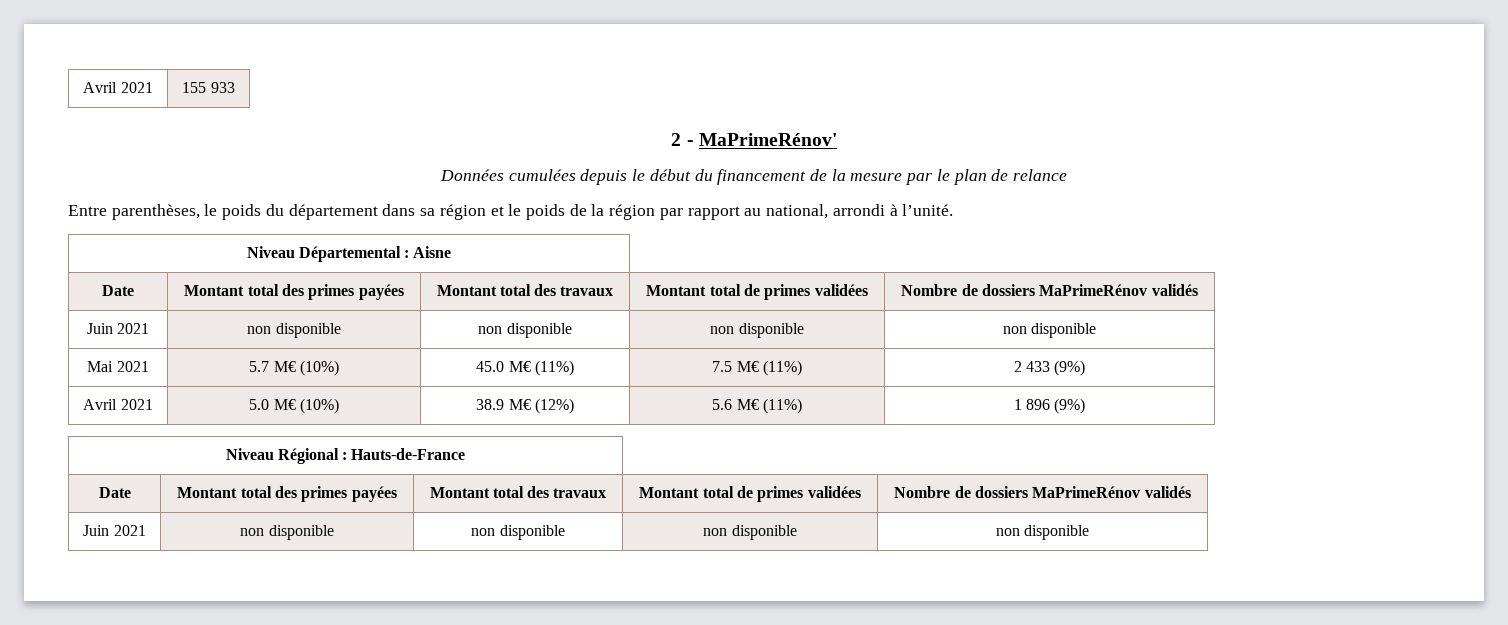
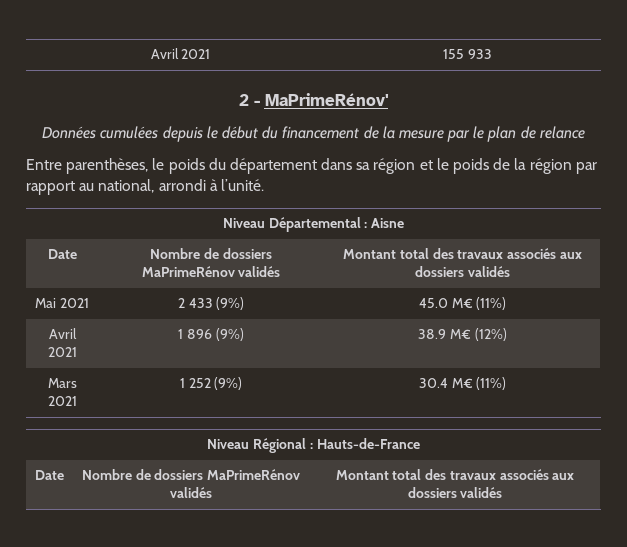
  Niveau Départemental : Aisne
- Date | Montant total des primes payées | Montant total des travaux | Montant total de primes validées | Nombre de dossiers MaPrimeRénov validés
- Juin 2021 | non disponible | non disponible | non disponible | non disponible
+ Date | Nombre de dossiers MaPrimeRénov validés | Montant total des travaux associés aux dossiers validés
- Mai 2021 | 5.7 M€ (10%) | 45.0 M€ (11%) | 7.5 M€ (11%) | 2 433 (9%)
- Avril 2021 | 5.0 M€ (10%) | 38.9 M€ (12%) | 5.6 M€ (11%) | 1 896 (9%)
+ Mai 2021 | 2 433 (9%) | 45.0 M€ (11%)
+ Avril 2021 | 1 896 (9%) | 38.9 M€ (12%)
+ Mars 2021 | 1 252 (9%) | 30.4 M€ (11%)
  Niveau Régional : Hauts-de-France
- Date | Montant total des primes payées | Montant total des travaux | Montant total de primes validées | Nombre de dossiers MaPrimeRénov validés
- Juin 2021 | non disponible | non disponible | non disponible | non disponible
+ Date | Nombre de dossiers MaPrimeRénov validés | Montant total des travaux associés aux dossiers validés

